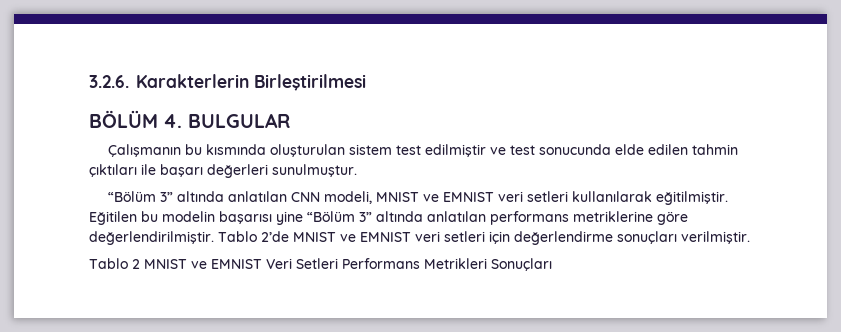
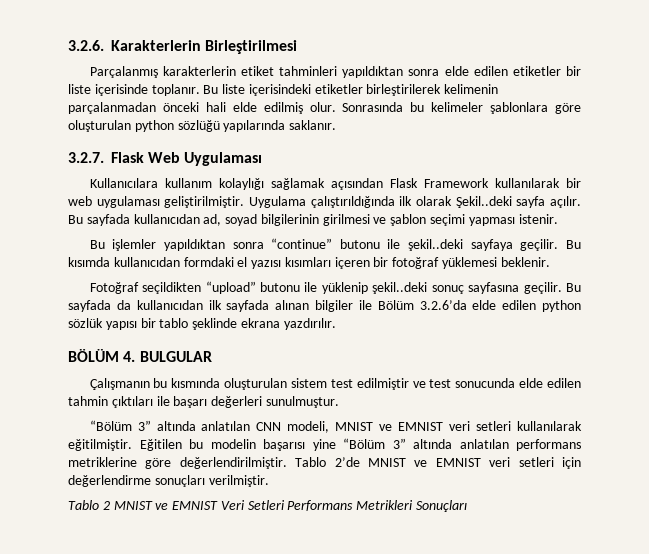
+ Parçalanmış karakterlerin etiket tahminleri yapıldıktan sonra elde edilen etiketler bir liste içerisinde toplanır. Bu liste içerisindeki etiketler birleştirilerek kelimenin parçalanmadan önceki hali elde edilmiş olur. Sonrasında bu kelimeler şablonlara göre oluşturulan python sözlüğü yapılarında saklanır.
+ 3.2.7. Flask Web Uygulaması
+ Kullanıcılara kullanım kolaylığı sağlamak açısından Flask Framework kullanılarak bir web uygulaması geliştirilmiştir. Uygulama çalıştırıldığında ilk olarak Şekil..deki sayfa açılır. Bu sayfada kullanıcıdan ad, soyad bilgilerinin girilmesi ve şablon seçimi yapması istenir.
+ Bu işlemler yapıldıktan sonra “continue” butonu ile şekil..deki sayfaya geçilir. Bu kısımda kullanıcıdan formdaki el yazısı kısımları içeren bir fotoğraf yüklemesi beklenir.
+ Fotoğraf seçildikten “upload” butonu ile yüklenip şekil..deki sonuç sayfasına geçilir. Bu sayfada da kullanıcıdan ilk sayfada alınan bilgiler ile Bölüm 3.2.6’da elde edilen python sözlük yapısı bir tablo şeklinde ekrana yazdırılır.

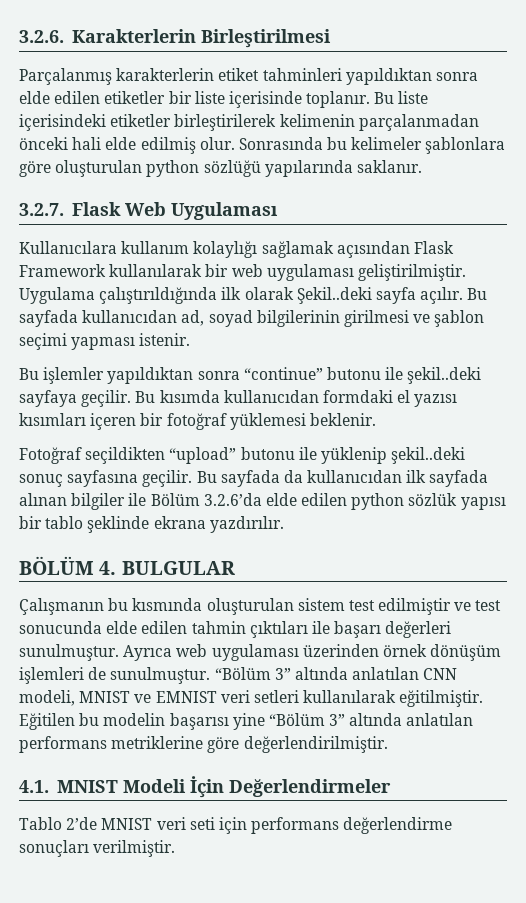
- Çalışmanın bu kısmında oluşturulan sistem test edilmiştir ve test sonucunda elde edilen tahmin çıktıları ile başarı değerleri sunulmuştur.
- “Bölüm 3” altında anlatılan CNN modeli, MNIST ve EMNIST veri setleri kullanılarak eğitilmiştir.
+ Çalışmanın bu kısmında oluşturulan sistem test edilmiştir ve test sonucunda elde edilen tahmin çıktıları ile başarı değerleri sunulmuştur. Ayrıca web uygulaması üzerinden örnek dönüşüm işlemleri de sunulmuştur. “Bölüm 3” altında anlatılan CNN modeli, MNIST ve EMNIST veri setleri kullanılarak eğitilmiştir.
- Eğitilen bu modelin başarısı yine “Bölüm 3” altında anlatılan performans metriklerine göre değerlendirilmiştir. Tablo 2’de MNIST ve EMNIST veri setleri için değerlendirme sonuçları verilmiştir.
- Tablo 2 MNIST ve EMNIST Veri Setleri Performans Metrikleri Sonuçları
+ Eğitilen bu modelin başarısı yine “Bölüm 3” altında anlatılan performans metriklerine göre değerlendirilmiştir.
+ 4.1. MNIST Modeli İçin Değerlendirmeler
+ Tablo 2’de MNIST veri seti için performans değerlendirme sonuçları verilmiştir.

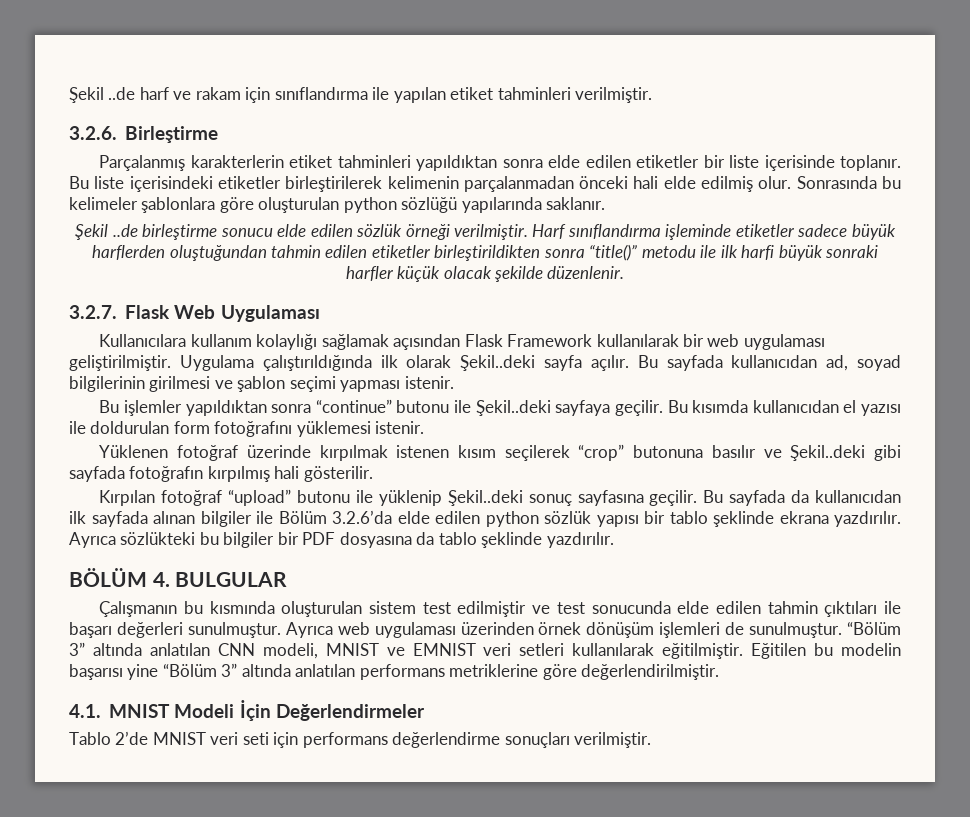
- 3.2.6. Karakterlerin Birleştirilmesi
+ Şekil ..de harf ve rakam için sınıflandırma ile yapılan etiket tahminleri verilmiştir.
+ 3.2.6. Birleştirme
+ Şekil ..de birleştirme sonucu elde edilen sözlük örneği verilmiştir. Harf sınıflandırma işleminde etiketler sadece büyük harflerden oluştuğundan tahmin edilen etiketler birleştirildikten sonra “title()” metodu ile ilk harfi büyük sonraki harfler küçük olacak şekilde düzenlenir.
- Bu işlemler yapıldıktan sonra “continue” butonu ile şekil..deki sayfaya geçilir.
+ Bu işlemler yapıldıktan sonra “continue” butonu ile Şekil..deki sayfaya geçilir.
- Bu kısımda kullanıcıdan formdaki el yazısı kısımları içeren bir fotoğraf yüklemesi beklenir.
- Fotoğraf seçildikten “upload” butonu ile yüklenip şekil..deki sonuç sayfasına geçilir.
+ Bu kısımda kullanıcıdan el yazısı ile doldurulan form fotoğrafını yüklemesi istenir.
+ Yüklenen fotoğraf üzerinde kırpılmak istenen kısım seçilerek “crop” butonuna basılır ve Şekil..deki gibi sayfada fotoğrafın kırpılmış hali gösterilir.
+ Kırpılan fotoğraf “upload” butonu ile yüklenip Şekil..deki sonuç sayfasına geçilir.
+ Ayrıca sözlükteki bu bilgiler bir PDF dosyasına da tablo şeklinde yazdırılır.

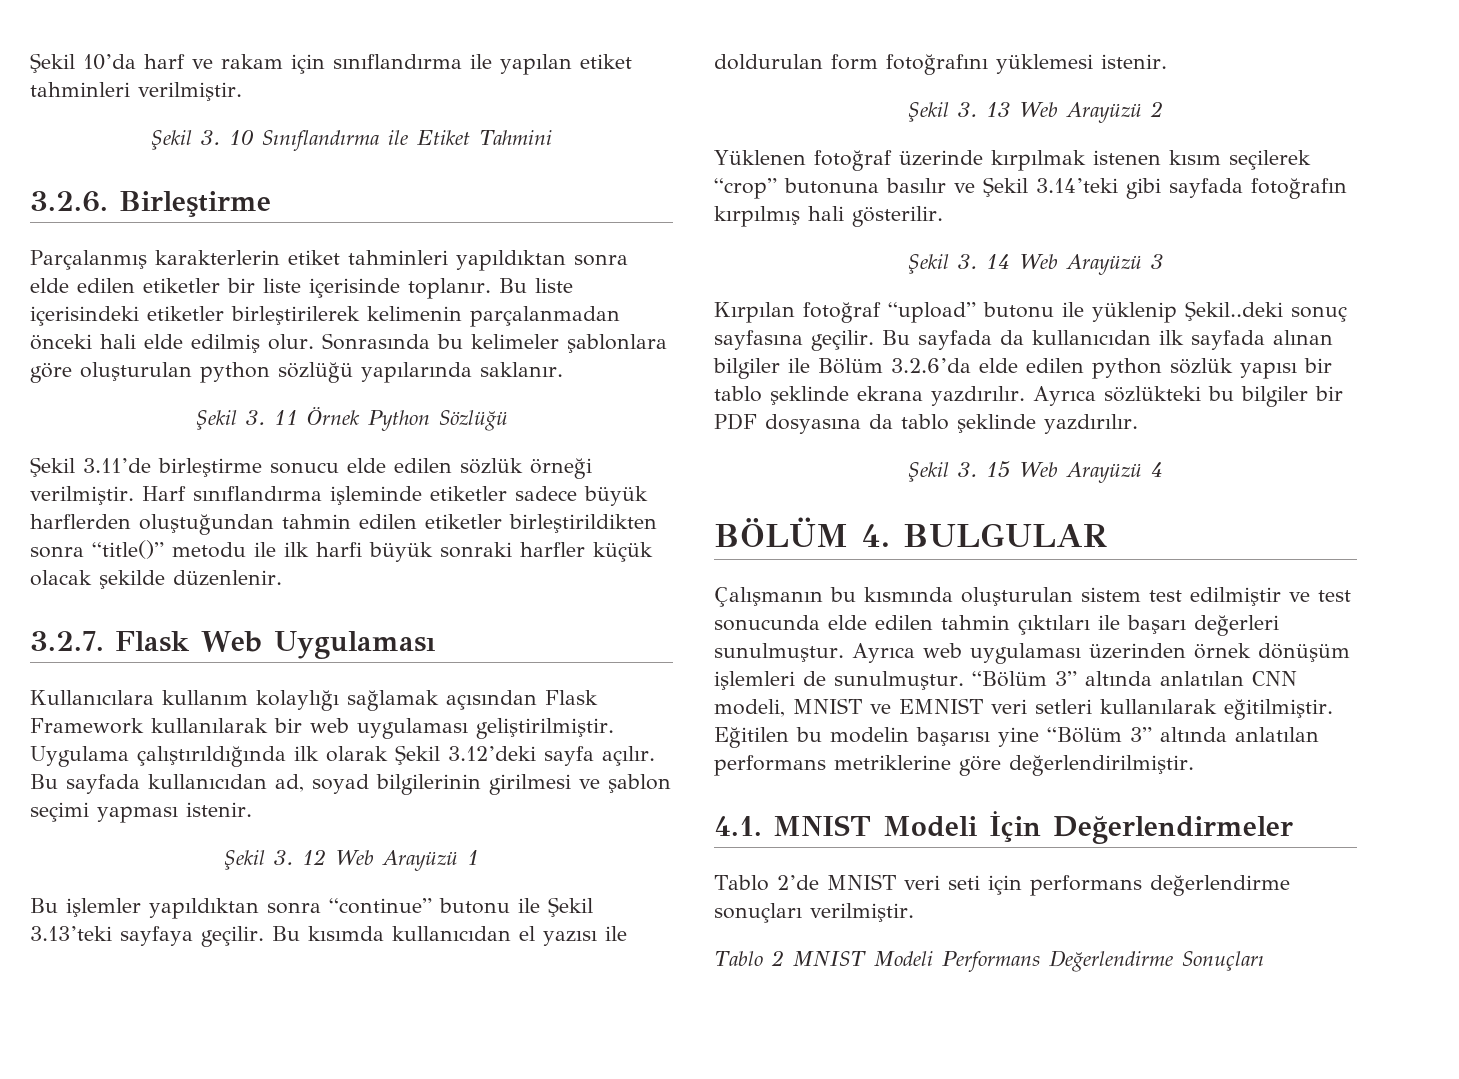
- Şekil ..de harf ve rakam için sınıflandırma ile yapılan etiket tahminleri verilmiştir.
+ Şekil 10’da harf ve rakam için sınıflandırma ile yapılan etiket tahminleri verilmiştir.
+ Şekil 3. 10 Sınıflandırma ile Etiket Tahmini
- Şekil ..de birleştirme sonucu elde edilen sözlük örneği verilmiştir.
+ Şekil 3. 11 Örnek Python Sözlüğü
+ Şekil 3.11’de birleştirme sonucu elde edilen sözlük örneği verilmiştir.
- Uygulama çalıştırıldığında ilk olarak Şekil..deki sayfa açılır.
+ Uygulama çalıştırıldığında ilk olarak Şekil 3.12’deki sayfa açılır.
+ Şekil 3. 12 Web Arayüzü 1
- Bu işlemler yapıldıktan sonra “continue” butonu ile Şekil..deki sayfaya geçilir.
+ Bu işlemler yapıldıktan sonra “continue” butonu ile Şekil 3.13’teki sayfaya geçilir.
+ Şekil 3. 13 Web Arayüzü 2
- Yüklenen fotoğraf üzerinde kırpılmak istenen kısım seçilerek “crop” butonuna basılır ve Şekil..deki gibi sayfada fotoğrafın kırpılmış hali gösterilir.
+ Yüklenen fotoğraf üzerinde kırpılmak istenen kısım seçilerek “crop” butonuna basılır ve Şekil 3.14’teki gibi sayfada fotoğrafın kırpılmış hali gösterilir.
+ Şekil 3. 14 Web Arayüzü 3
+ Şekil 3. 15 Web Arayüzü 4
+ Tablo 2 MNIST Modeli Performans Değerlendirme Sonuçları

